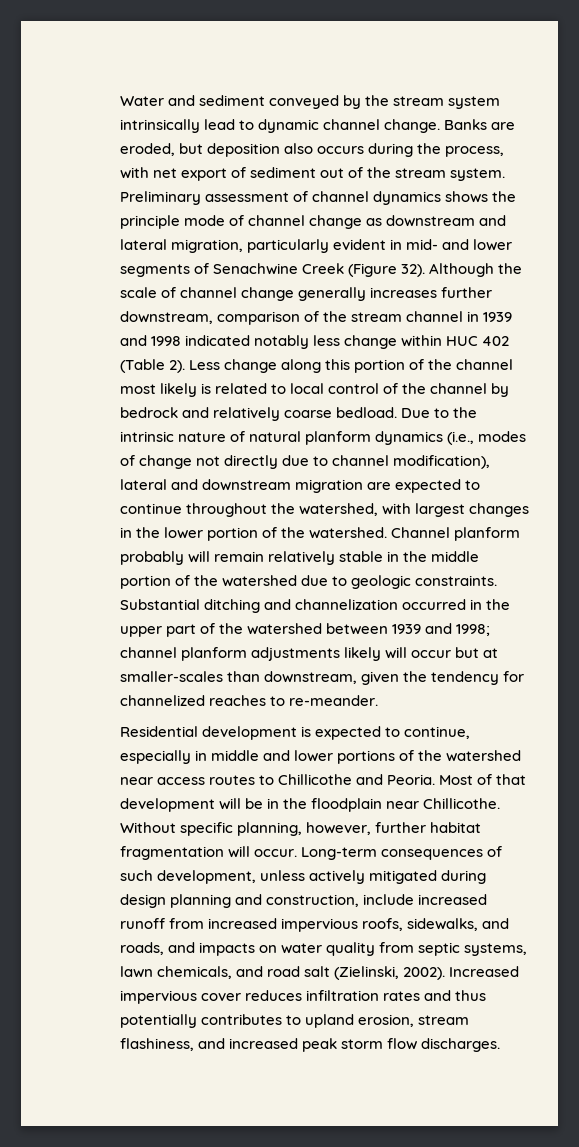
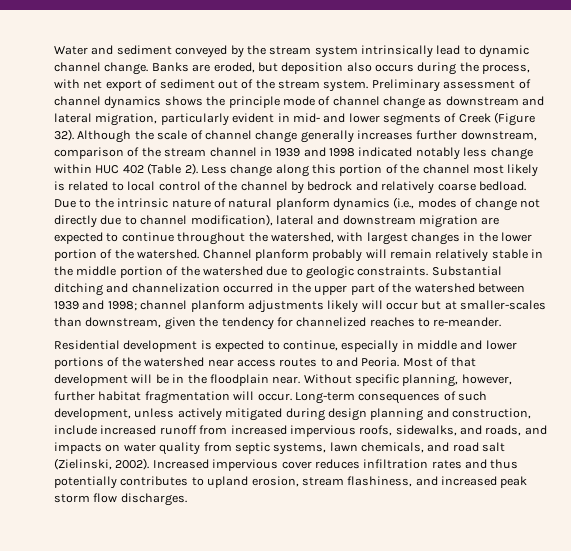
- Preliminary assessment of channel dynamics shows the principle mode of channel change as downstream and lateral migration, particularly evident in mid- and lower segments of Senachwine Creek (Figure 32).
+ Preliminary assessment of channel dynamics shows the principle mode of channel change as downstream and lateral migration, particularly evident in mid- and lower segments of Creek (Figure 32).
- Residential development is expected to continue, especially in middle and lower portions of the watershed near access routes to Chillicothe and Peoria.
+ Residential development is expected to continue, especially in middle and lower portions of the watershed near access routes to and Peoria.
- Most of that development will be in the floodplain near Chillicothe.
+ Most of that development will be in the floodplain near.

